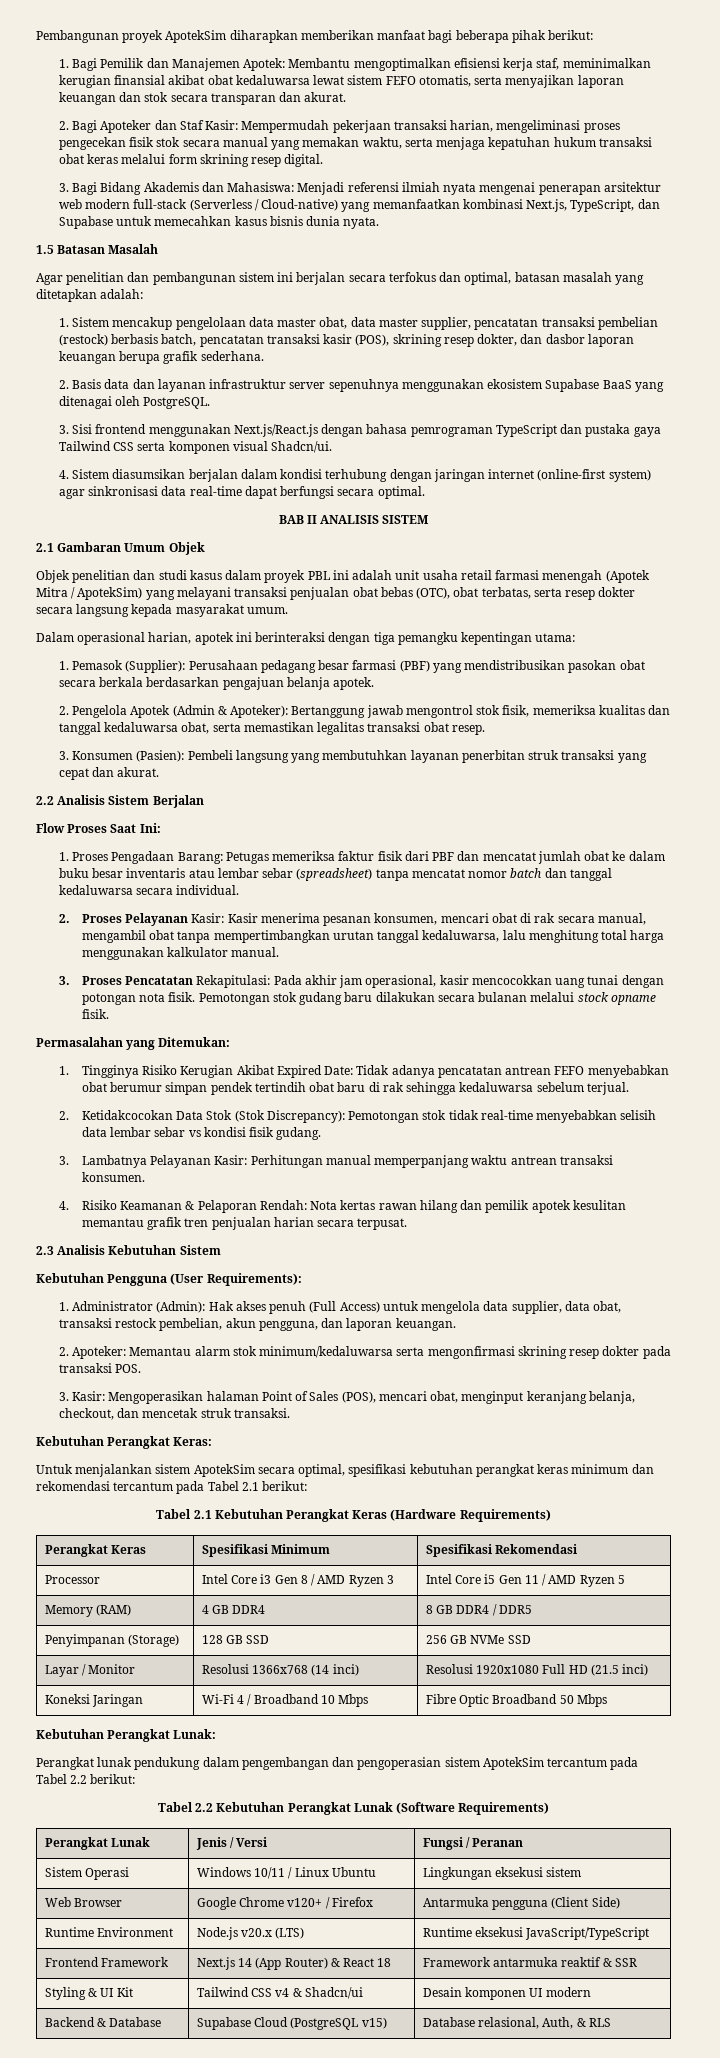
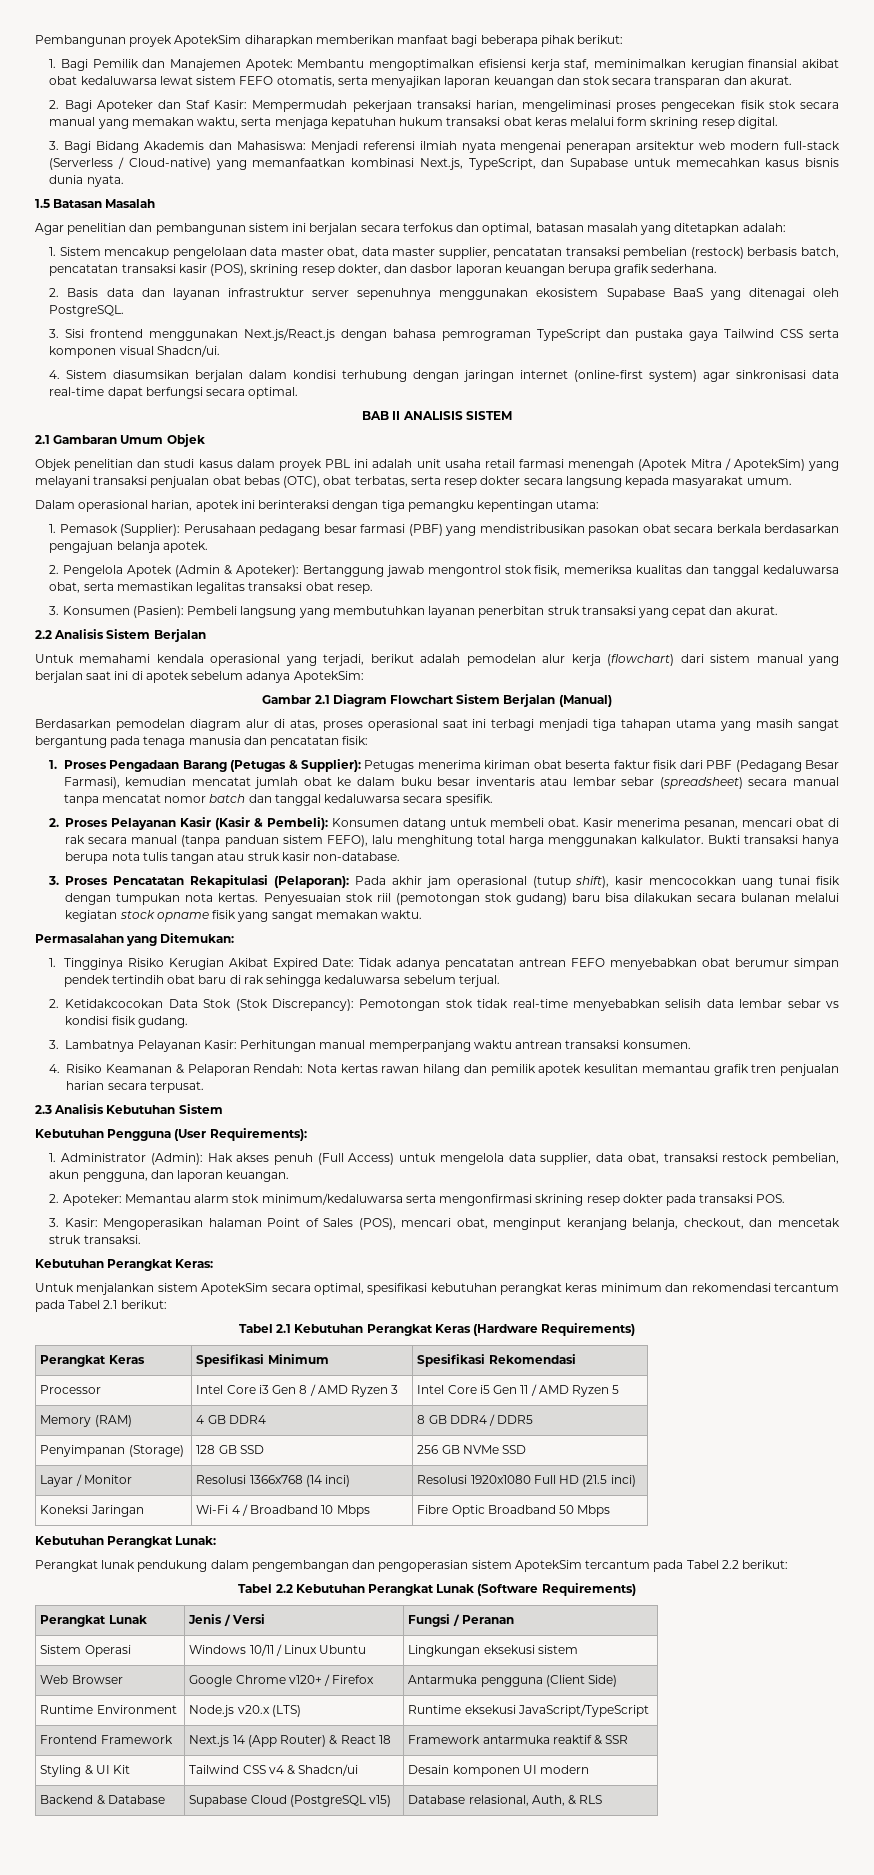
- Flow Proses Saat Ini:
- 1. Proses Pengadaan Barang: Petugas memeriksa faktur fisik dari PBF dan mencatat jumlah obat ke dalam buku besar inventaris atau lembar sebar (spreadsheet) tanpa mencatat nomor batch dan tanggal kedaluwarsa secara individual.
+ Untuk memahami kendala operasional yang terjadi, berikut adalah pemodelan alur kerja (flowchart) dari sistem manual yang berjalan saat ini di apotek sebelum adanya ApotekSim:
+ Gambar 2.1 Diagram Flowchart Sistem Berjalan (Manual)
+ Berdasarkan pemodelan diagram alur di atas, proses operasional saat ini terbagi menjadi tiga tahapan utama yang masih sangat bergantung pada tenaga manusia dan pencatatan fisik:
+ 1. Proses Pengadaan Barang (Petugas & Supplier): Petugas menerima kiriman obat beserta faktur fisik dari PBF (Pedagang Besar Farmasi), kemudian mencatat jumlah obat ke dalam buku besar inventaris atau lembar sebar (spreadsheet) secara manual tanpa mencatat nomor batch dan tanggal kedaluwarsa secara spesifik.
- 2. Proses Pelayanan Kasir: Kasir menerima pesanan konsumen, mencari obat di rak secara manual, mengambil obat tanpa mempertimbangkan urutan tanggal kedaluwarsa, lalu menghitung total harga menggunakan kalkulator manual.
+ 2. Proses Pelayanan Kasir (Kasir & Pembeli): Konsumen datang untuk membeli obat. Kasir menerima pesanan, mencari obat di rak secara manual (tanpa panduan sistem FEFO), lalu menghitung total harga menggunakan kalkulator. Bukti transaksi hanya berupa nota tulis tangan atau struk kasir non-database.
- 3. Proses Pencatatan Rekapitulasi: Pada akhir jam operasional, kasir mencocokkan uang tunai dengan potongan nota fisik. Pemotongan stok gudang baru dilakukan secara bulanan melalui stock opname fisik.
+ 3. Proses Pencatatan Rekapitulasi (Pelaporan): Pada akhir jam operasional (tutup shift), kasir mencocokkan uang tunai fisik dengan tumpukan nota kertas. Penyesuaian stok riil (pemotongan stok gudang) baru bisa dilakukan secara bulanan melalui kegiatan stock opname fisik yang sangat memakan waktu.

